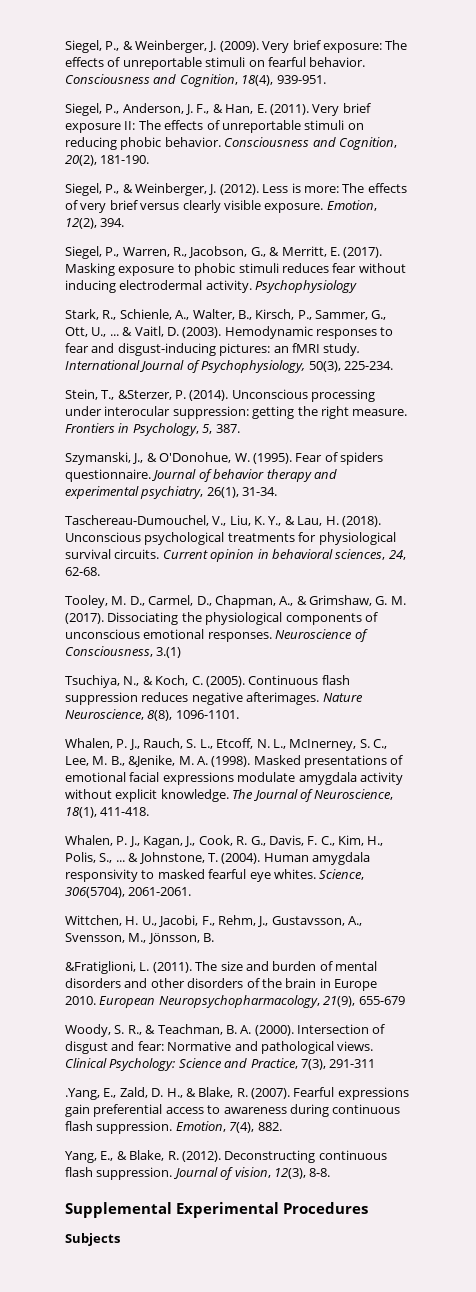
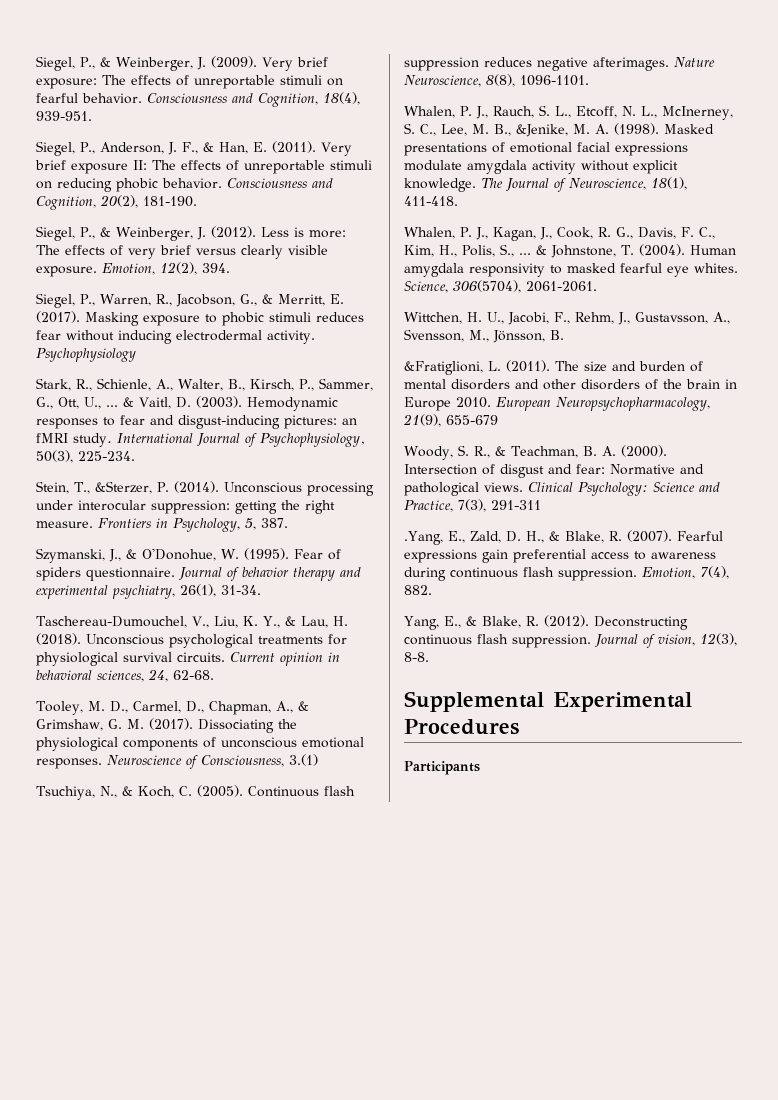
- Subjects
+ Participants

